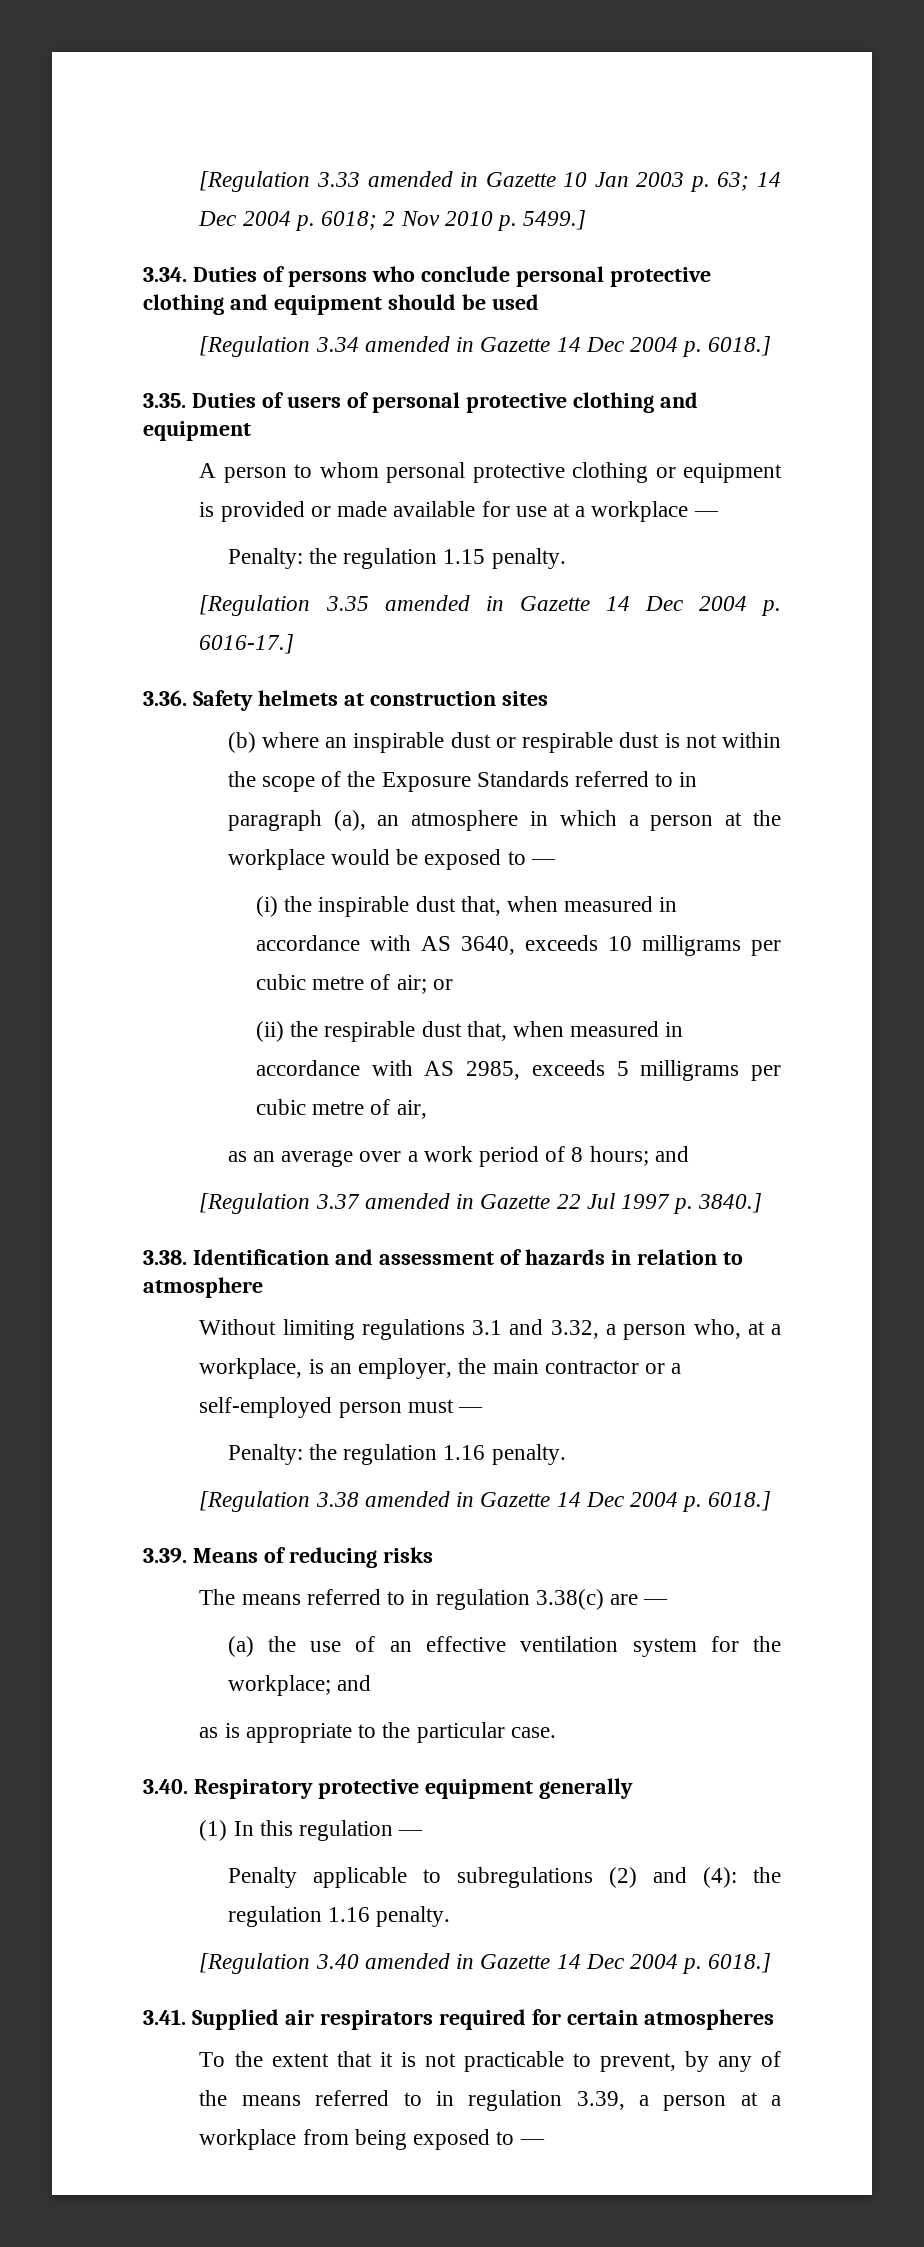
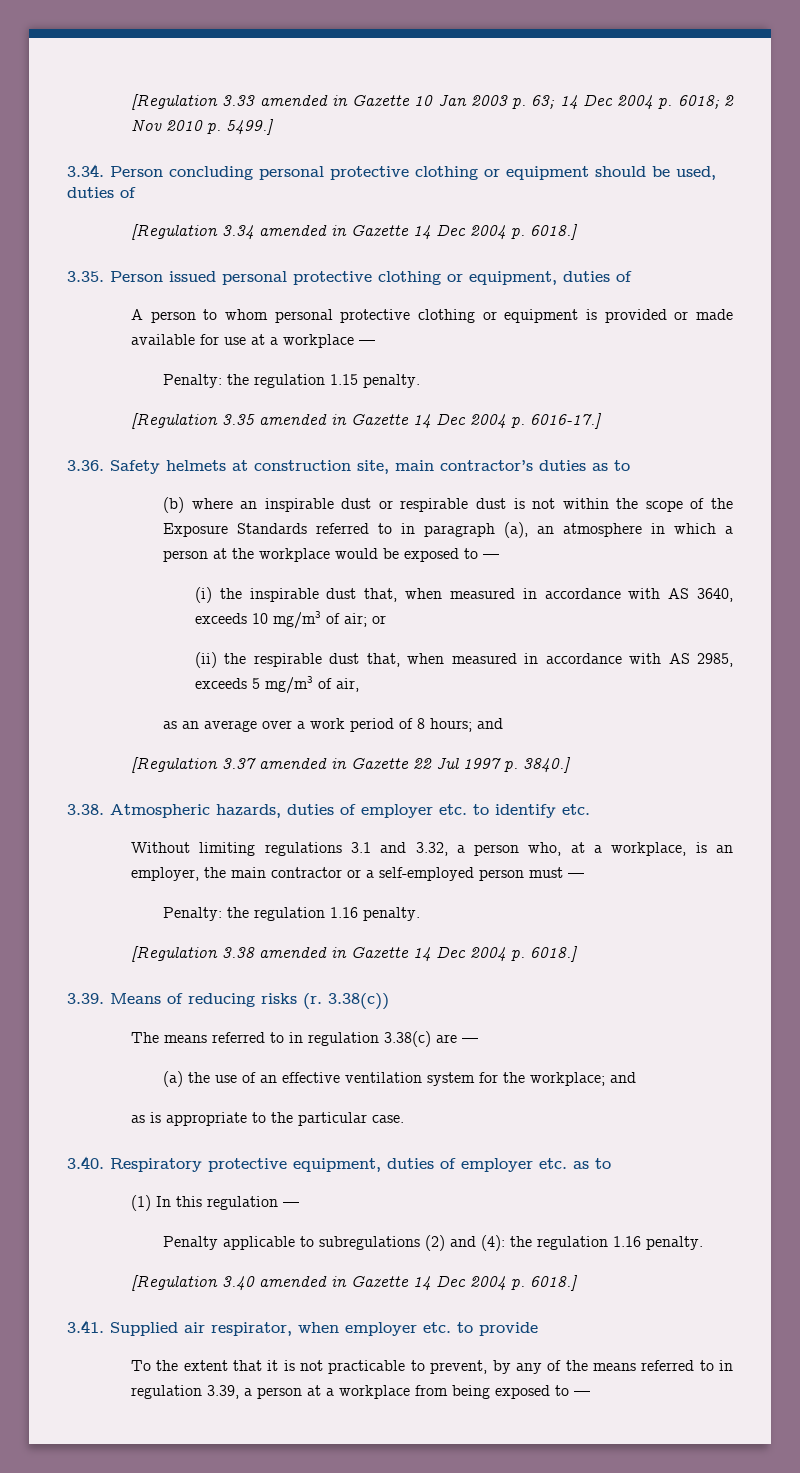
- 3.34. Duties of persons who conclude personal protective clothing and equipment should be used
+ 3.34. Person concluding personal protective clothing or equipment should be used, duties of
- 3.35. Duties of users of personal protective clothing and equipment
+ 3.35. Person issued personal protective clothing or equipment, duties of
- 3.36. Safety helmets at construction sites
+ 3.36. Safety helmets at construction site, main contractor’s duties as to
- (i) the inspirable dust that, when measured in accordance with AS 3640, exceeds 10 milligrams per cubic metre of air; or
+ (i) the inspirable dust that, when measured in accordance with AS 3640, exceeds 10 mg/m3 of air; or
- (ii) the respirable dust that, when measured in accordance with AS 2985, exceeds 5 milligrams per cubic metre of air,
+ (ii) the respirable dust that, when measured in accordance with AS 2985, exceeds 5 mg/m3 of air,
- 3.38. Identification and assessment of hazards in relation to atmosphere
+ 3.38. Atmospheric hazards, duties of employer etc. to identify etc.
- 3.39. Means of reducing risks
+ 3.39. Means of reducing risks (r. 3.38(c))
- 3.40. Respiratory protective equipment generally
+ 3.40. Respiratory protective equipment, duties of employer etc. as to
- 3.41. Supplied air respirators required for certain atmospheres
+ 3.41. Supplied air respirator, when employer etc. to provide

